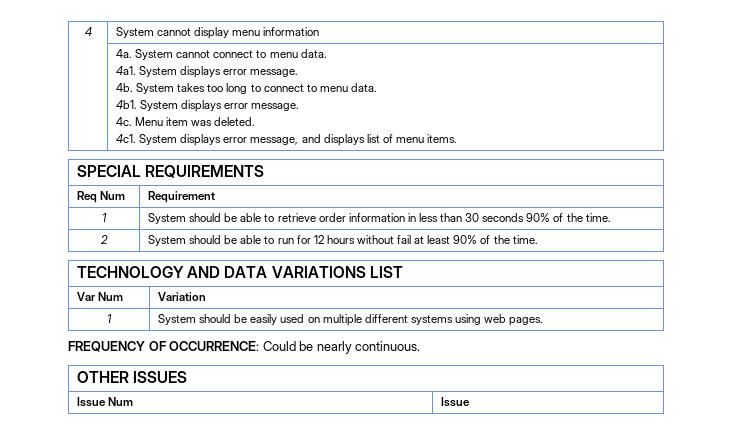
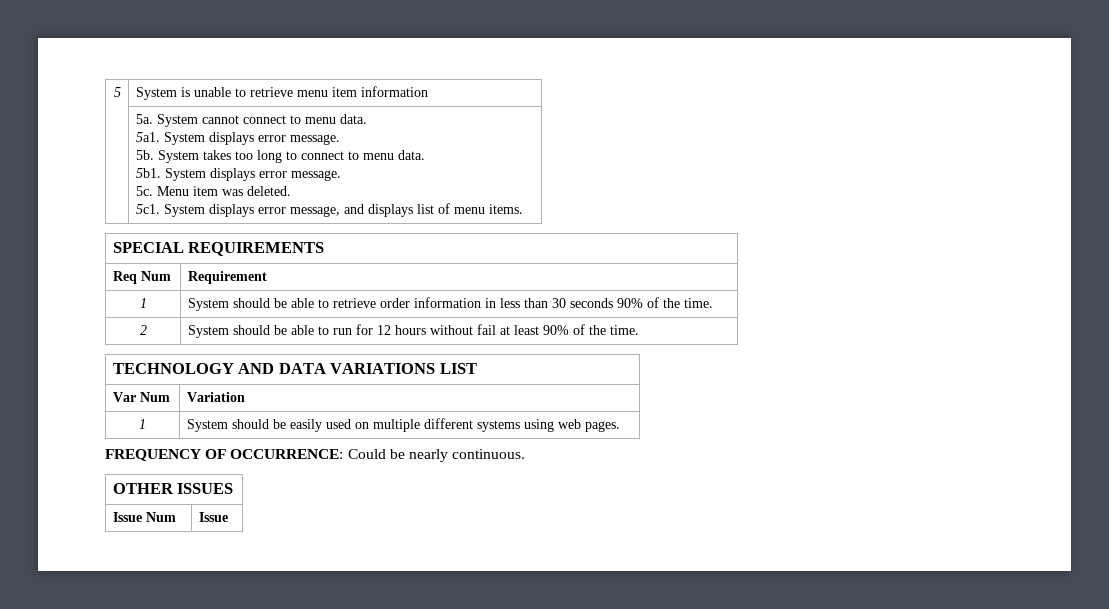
- 4 | System cannot display menu information
+ 5 | System is unable to retrieve menu item information
- 4a.
+ 5a.
- 4a1. System displays error message.
- 4b.
+ 5a1. System displays error message.
+ 5b.
- 4b1. System displays error message.
- 4c.
+ 5b1. System displays error message.
+ 5c.
- 4c1.
+ 5c1.

